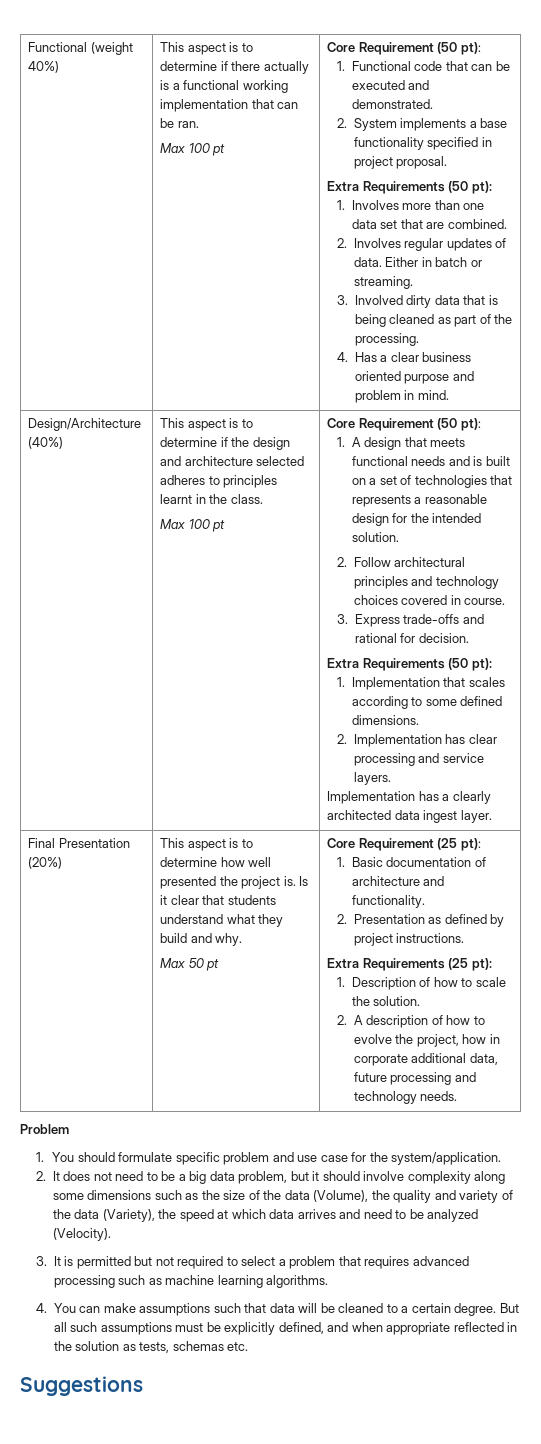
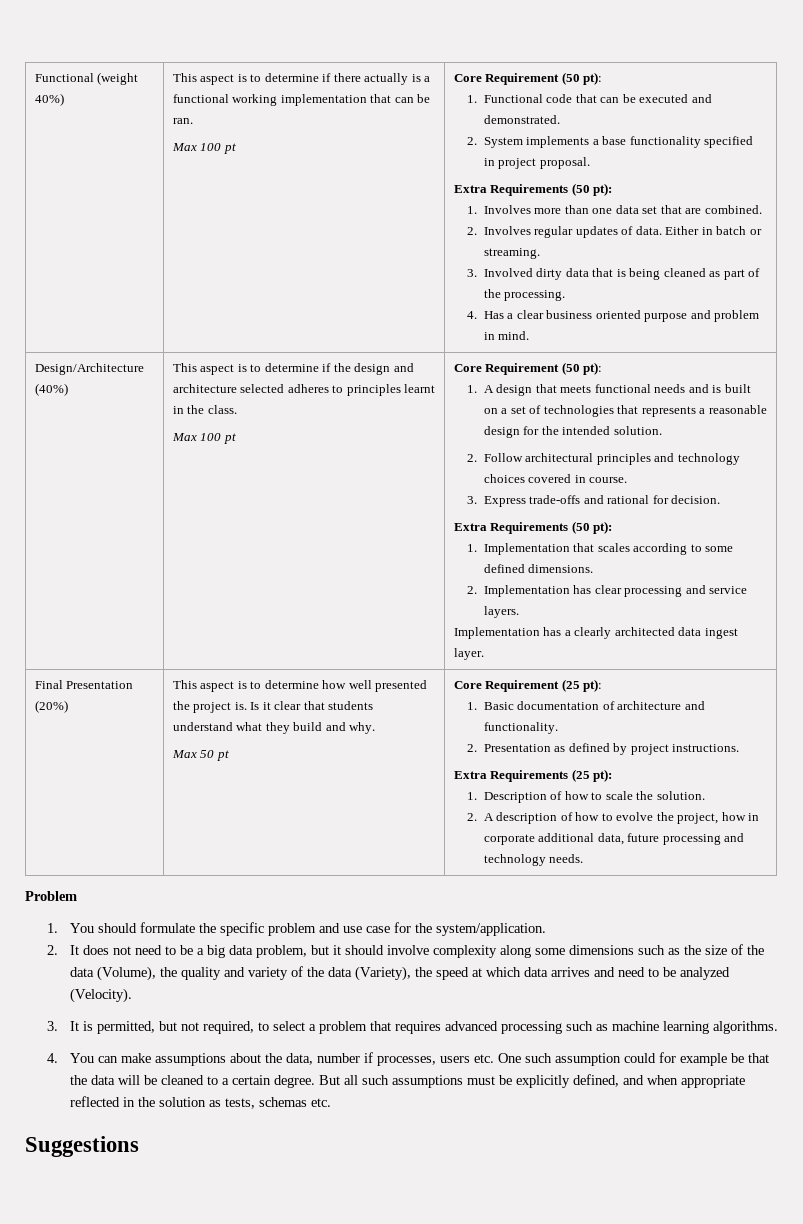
- 1. You should formulate specific problem and use case for the system/application.
+ 1. You should formulate the specific problem and use case for the system/application.
- 3. It is permitted but not required to select a problem that requires advanced processing such as machine learning algorithms.
+ 3. It is permitted, but not required, to select a problem that requires advanced processing such as machine learning algorithms.
- 4. You can make assumptions such that data will be cleaned to a certain degree.
+ 4. You can make assumptions about the data, number if processes, users etc. One such assumption could for example be that the data will be cleaned to a certain degree.

